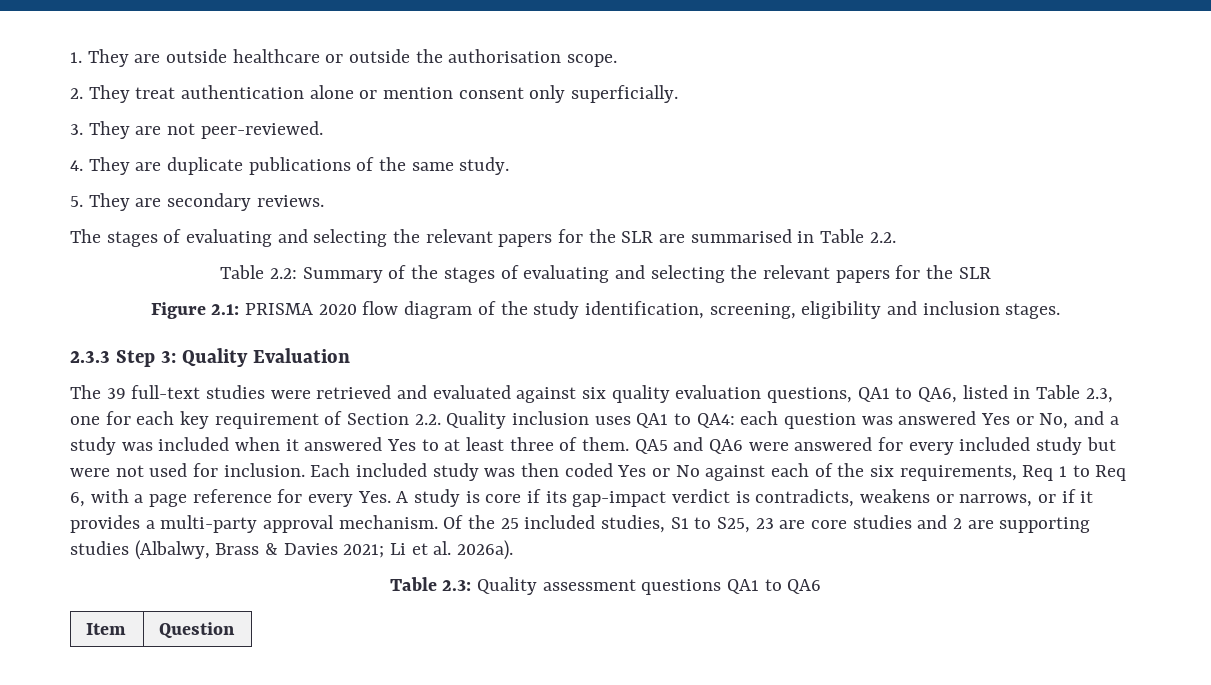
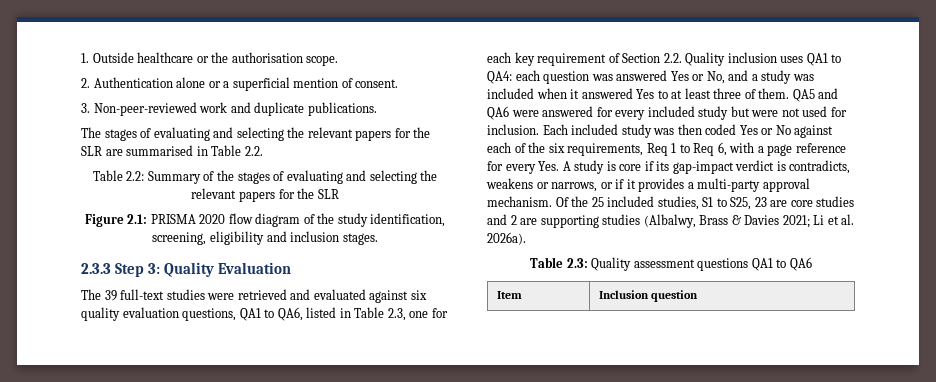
- 1. They are outside healthcare or outside the authorisation scope.
+ 1. Outside healthcare or the authorisation scope.
- 2. They treat authentication alone or mention consent only superficially.
- 3. They are not peer-reviewed.
- 4. They are duplicate publications of the same study.
- 5. They are secondary reviews.
+ 2. Authentication alone or a superficial mention of consent.
+ 3. Non-peer-reviewed work and duplicate publications.
- Item | Question
+ Item | Inclusion question

